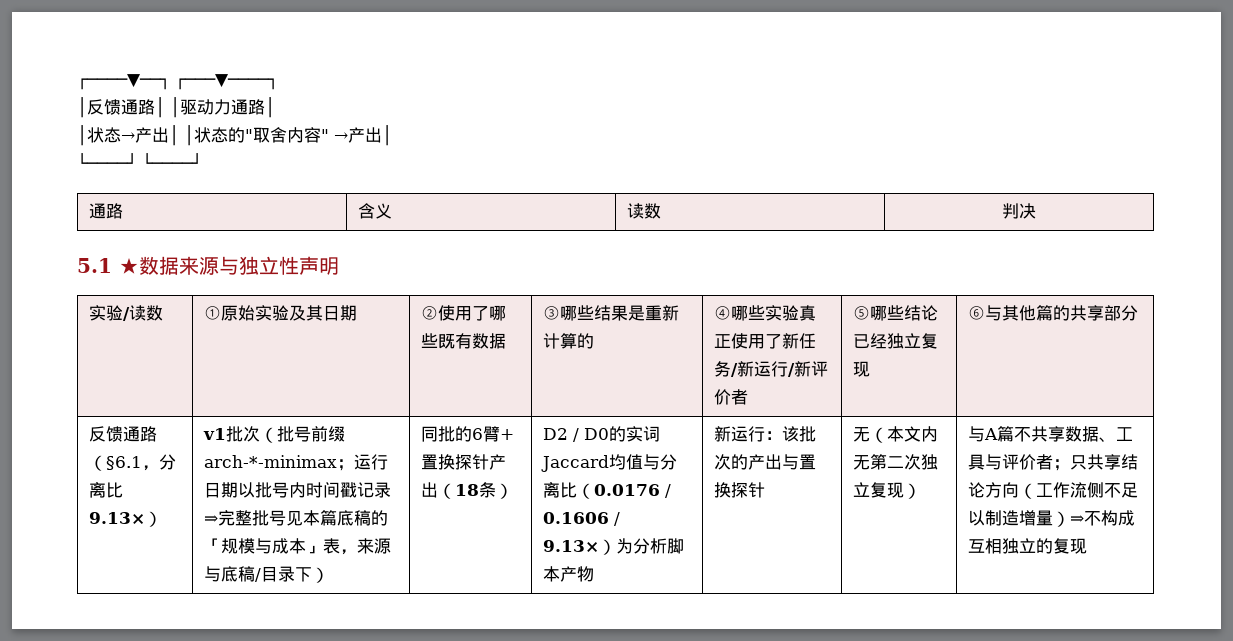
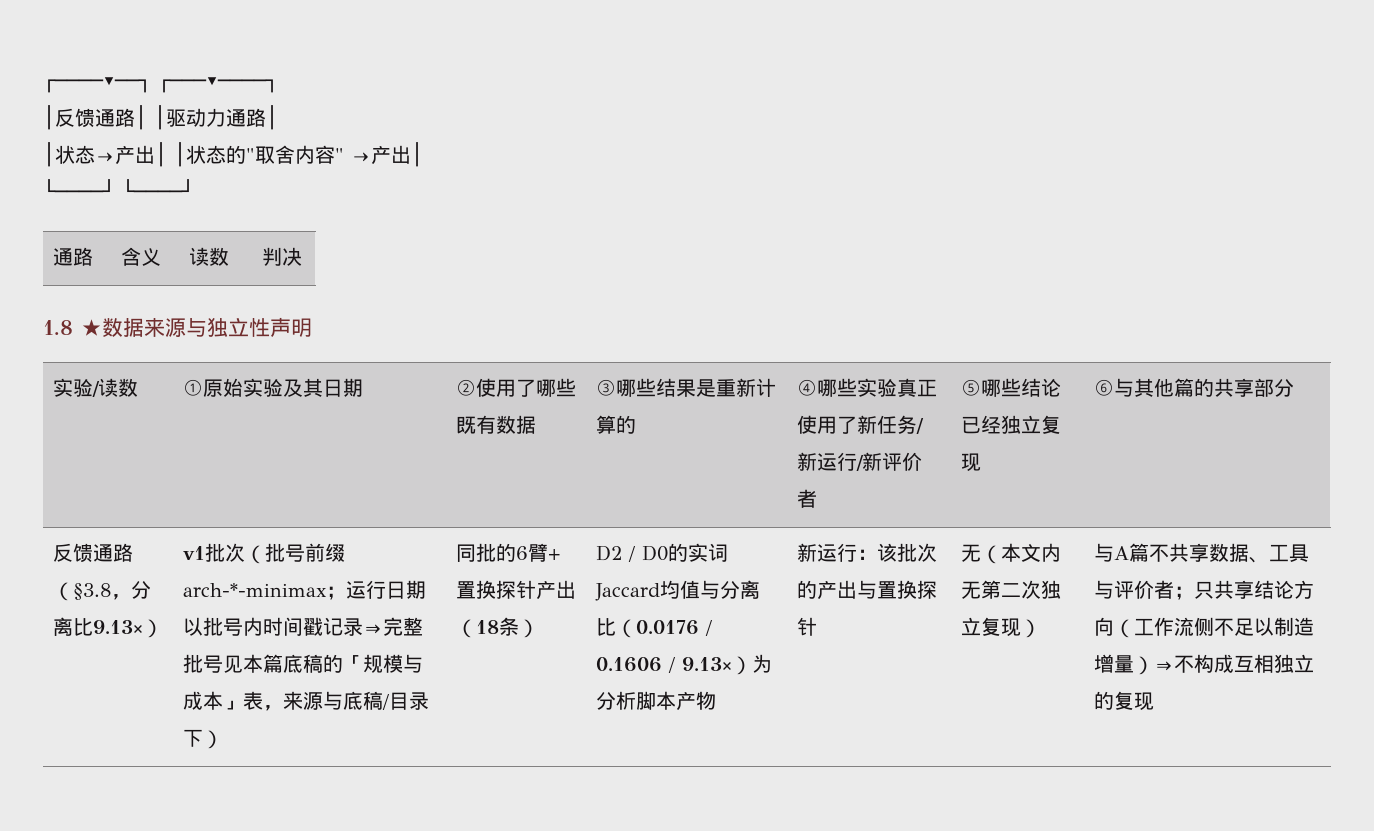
- 5.1 ★数据来源与独立性声明
+ 1.8 ★数据来源与独立性声明
- 反馈通路（§6.1，分离比9.13×）
+ 反馈通路（§3.8，分离比9.13×）

